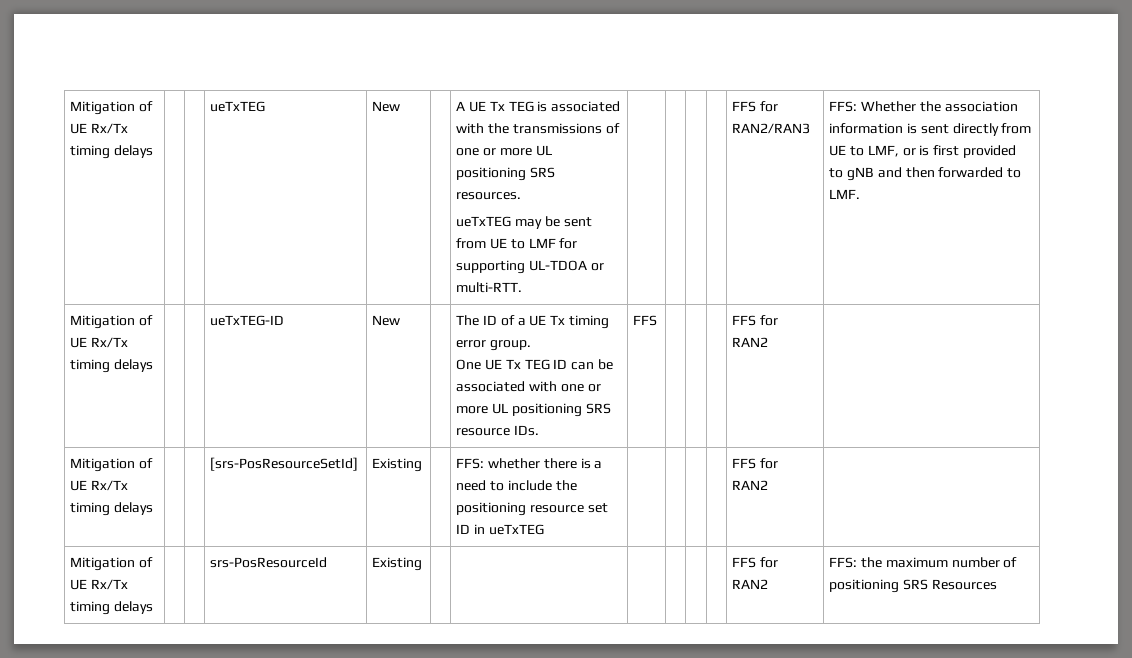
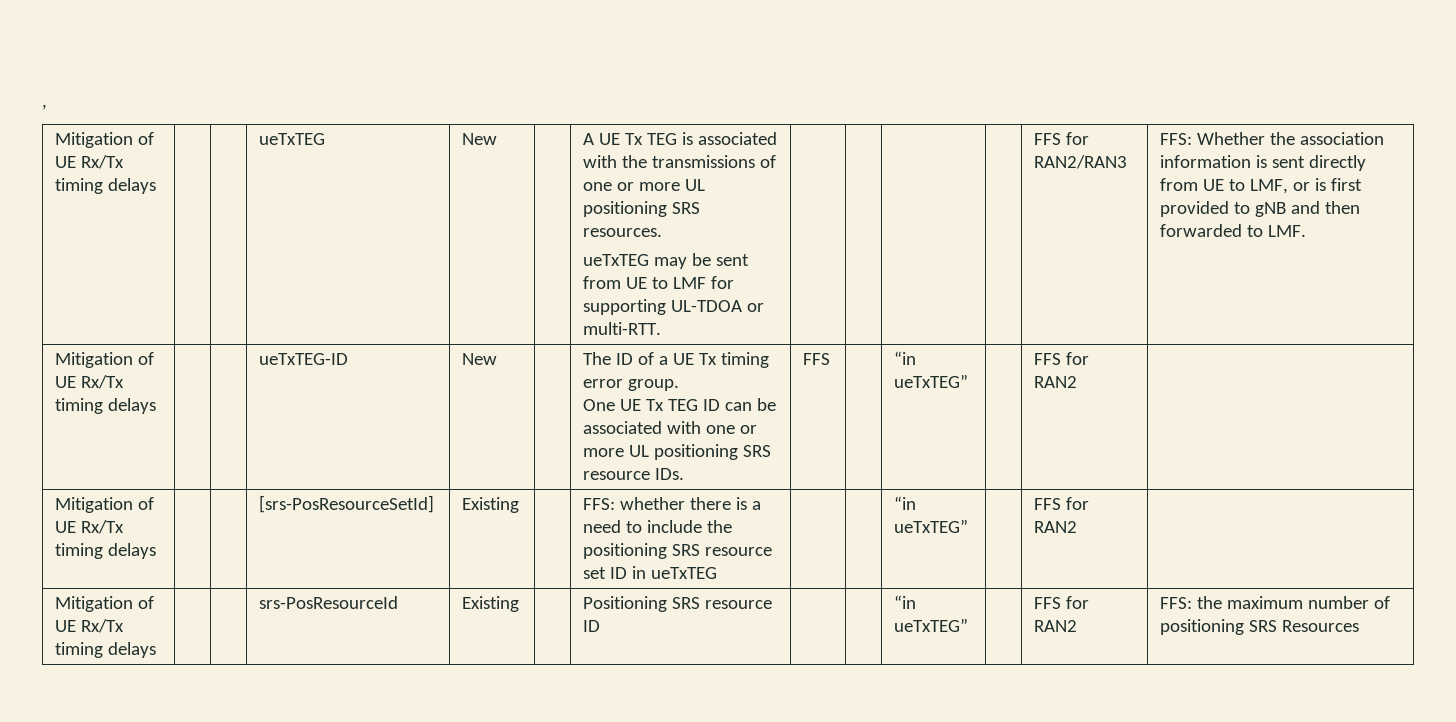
+ ,
  Mitigation of UE Rx/Tx timing delays | | | ueTxTEG-ID | New | | The ID of a UE Tx timing error group.
- One UE Tx TEG ID can be associated with one or more UL positioning SRS resource IDs. | FFS | | | | FFS for RAN2 |
+ One UE Tx TEG ID can be associated with one or more UL positioning SRS resource IDs. | FFS | | “in ueTxTEG” | | FFS for RAN2 |
- Mitigation of UE Rx/Tx timing delays | | | [srs-PosResourceSetId] | Existing | | FFS: whether there is a need to include the positioning resource set ID in ueTxTEG | | | | | FFS for RAN2 |
+ Mitigation of UE Rx/Tx timing delays | | | [srs-PosResourceSetId] | Existing | | FFS: whether there is a need to include the positioning SRS resource set ID in ueTxTEG | | | “in ueTxTEG” | | FFS for RAN2 |
- Mitigation of UE Rx/Tx timing delays | | | srs-PosResourceId | Existing | | | | | | | FFS for RAN2 | FFS: the maximum number of positioning SRS Resources
+ Mitigation of UE Rx/Tx timing delays | | | srs-PosResourceId | Existing | | Positioning SRS resource ID | | | “in ueTxTEG” | | FFS for RAN2 | FFS: the maximum number of positioning SRS Resources

